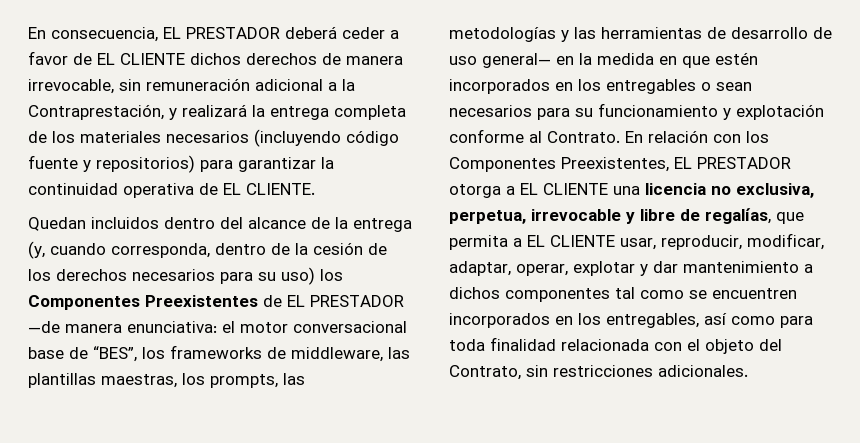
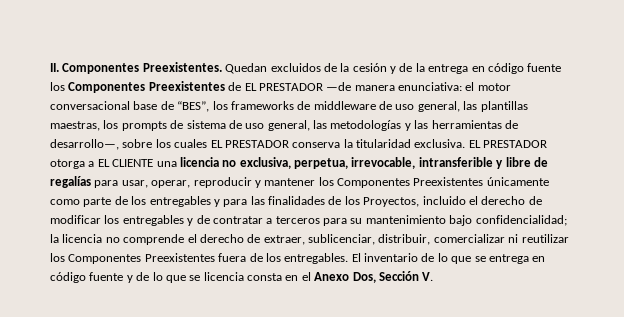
- En consecuencia, EL PRESTADOR deberá ceder a favor de EL CLIENTE dichos derechos de manera irrevocable, sin remuneración adicional a la Contraprestación, y realizará la entrega completa de los materiales necesarios (incluyendo código fuente y repositorios) para garantizar la continuidad operativa de EL CLIENTE.
- Quedan incluidos dentro del alcance de la entrega (y, cuando corresponda, dentro de la cesión de los derechos necesarios para su uso) los Componentes Preexistentes de EL PRESTADOR —de manera enunciativa: el motor conversacional base de “BES”, los frameworks de middleware, las plantillas maestras, los prompts, las metodologías y las herramientas de desarrollo de uso general— en la medida en que estén incorporados en los entregables o sean necesarios para su funcionamiento y explotación conforme al Contrato. En relación con los Componentes Preexistentes, EL PRESTADOR otorga a EL CLIENTE una licencia no exclusiva, perpetua, irrevocable y libre de regalías, que permita a EL CLIENTE usar, reproducir, modificar, adaptar, operar, explotar y dar mantenimiento a dichos componentes tal como se encuentren incorporados en los entregables, así como para toda finalidad relacionada con el objeto del Contrato, sin restricciones adicionales.
+ II. Componentes Preexistentes. Quedan excluidos de la cesión y de la entrega en código fuente los Componentes Preexistentes de EL PRESTADOR —de manera enunciativa: el motor conversacional base de “BES”, los frameworks de middleware de uso general, las plantillas maestras, los prompts de sistema de uso general, las metodologías y las herramientas de desarrollo—, sobre los cuales EL PRESTADOR conserva la titularidad exclusiva. EL PRESTADOR otorga a EL CLIENTE una licencia no exclusiva, perpetua, irrevocable, intransferible y libre de regalías para usar, operar, reproducir y mantener los Componentes Preexistentes únicamente como parte de los entregables y para las finalidades de los Proyectos, incluido el derecho de modificar los entregables y de contratar a terceros para su mantenimiento bajo confidencialidad; la licencia no comprende el derecho de extraer, sublicenciar, distribuir, comercializar ni reutilizar los Componentes Preexistentes fuera de los entregables. El inventario de lo que se entrega en código fuente y de lo que se licencia consta en el Anexo Dos, Sección V.

